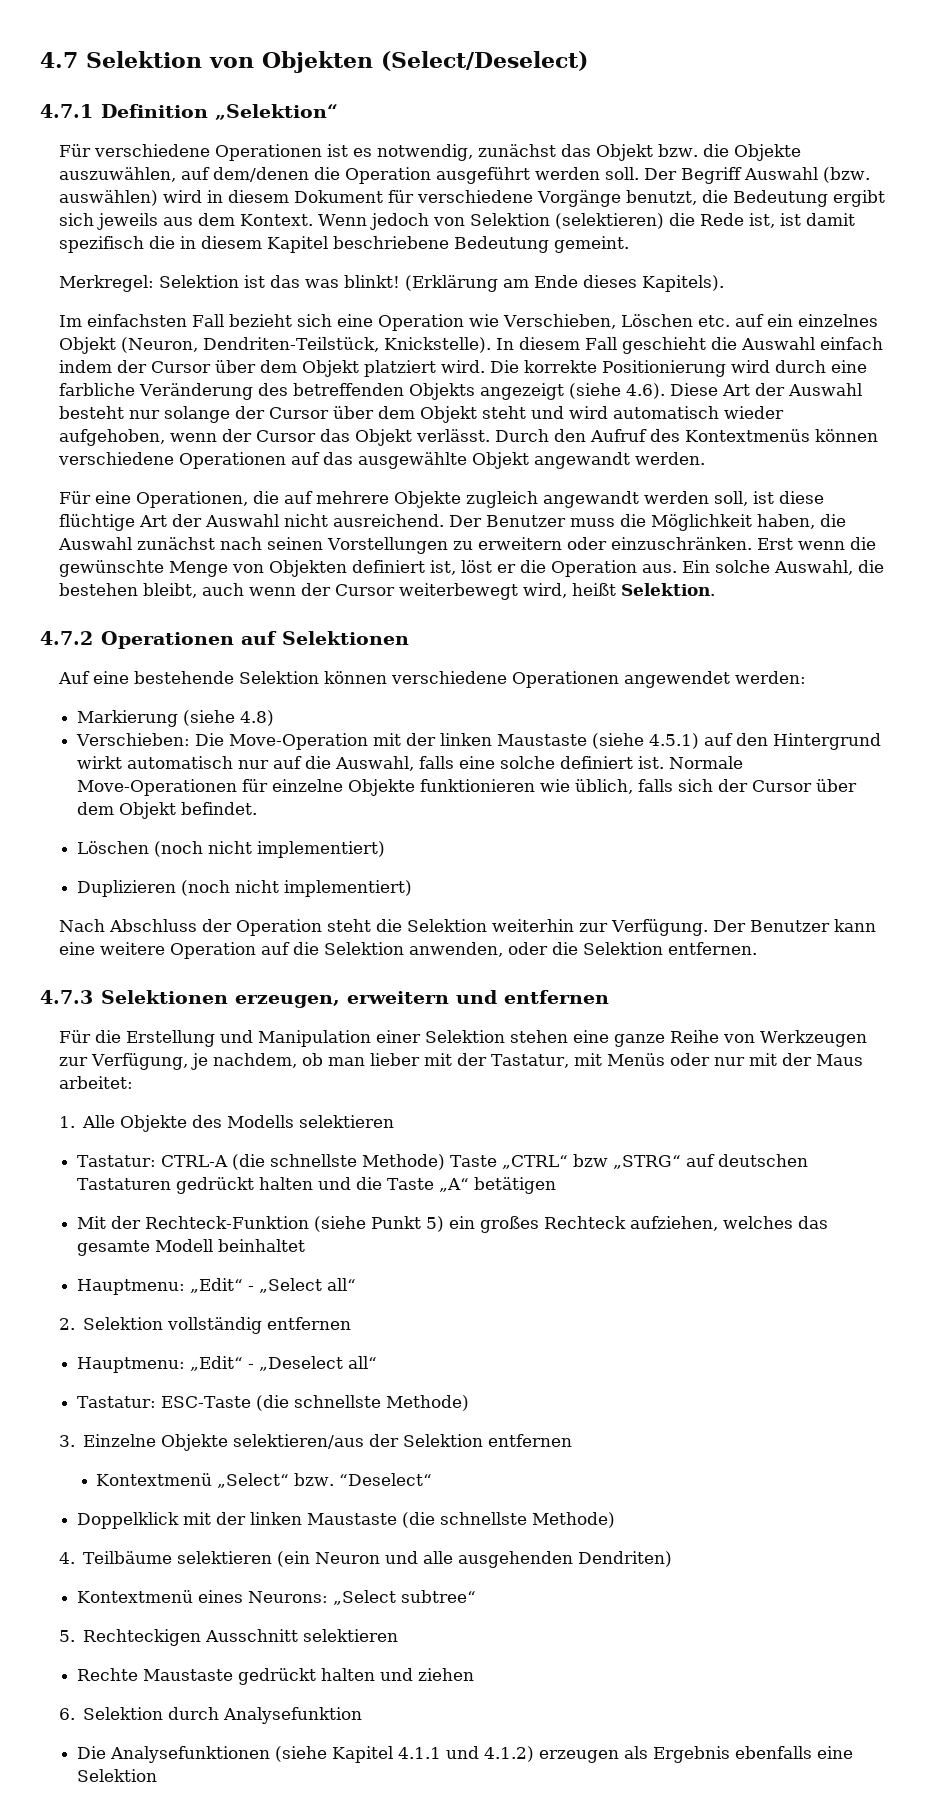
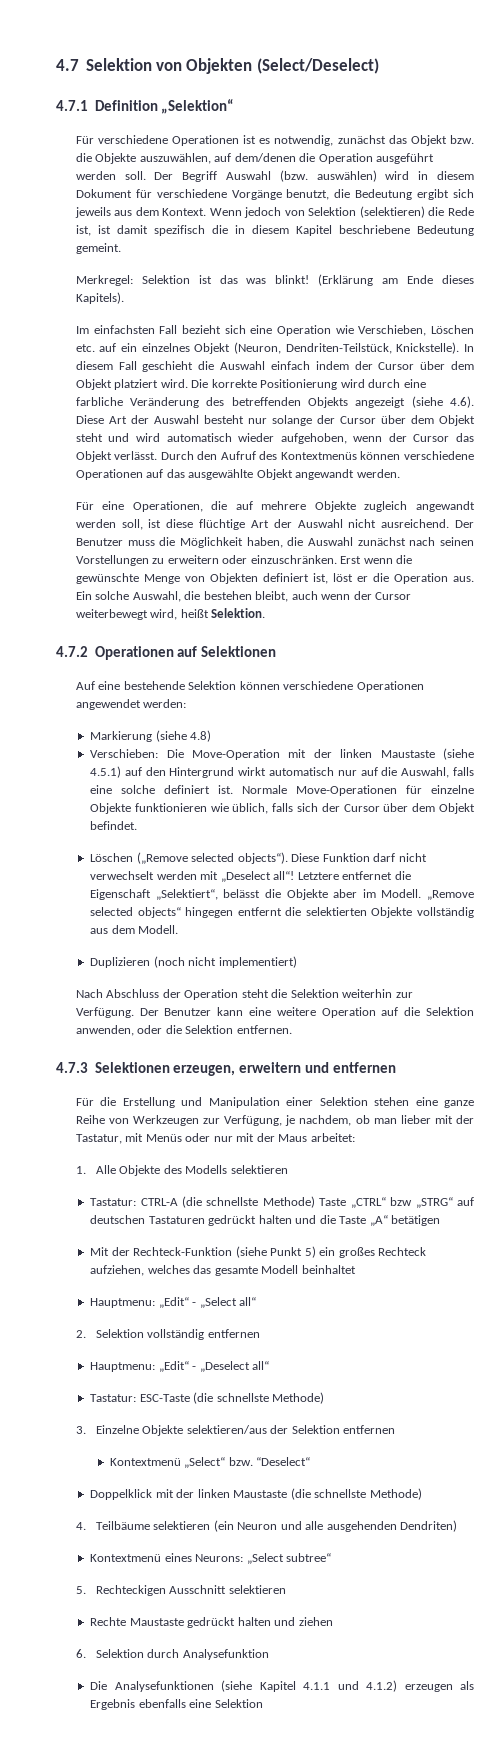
- Löschen (noch nicht implementiert)
+ Löschen („Remove selected objects“). Diese Funktion darf nicht verwechselt werden mit „Deselect all“! Letztere entfernet die Eigenschaft „Selektiert“, belässt die Objekte aber im Modell. „Remove selected objects“ hingegen entfernt die selektierten Objekte vollständig aus dem Modell.

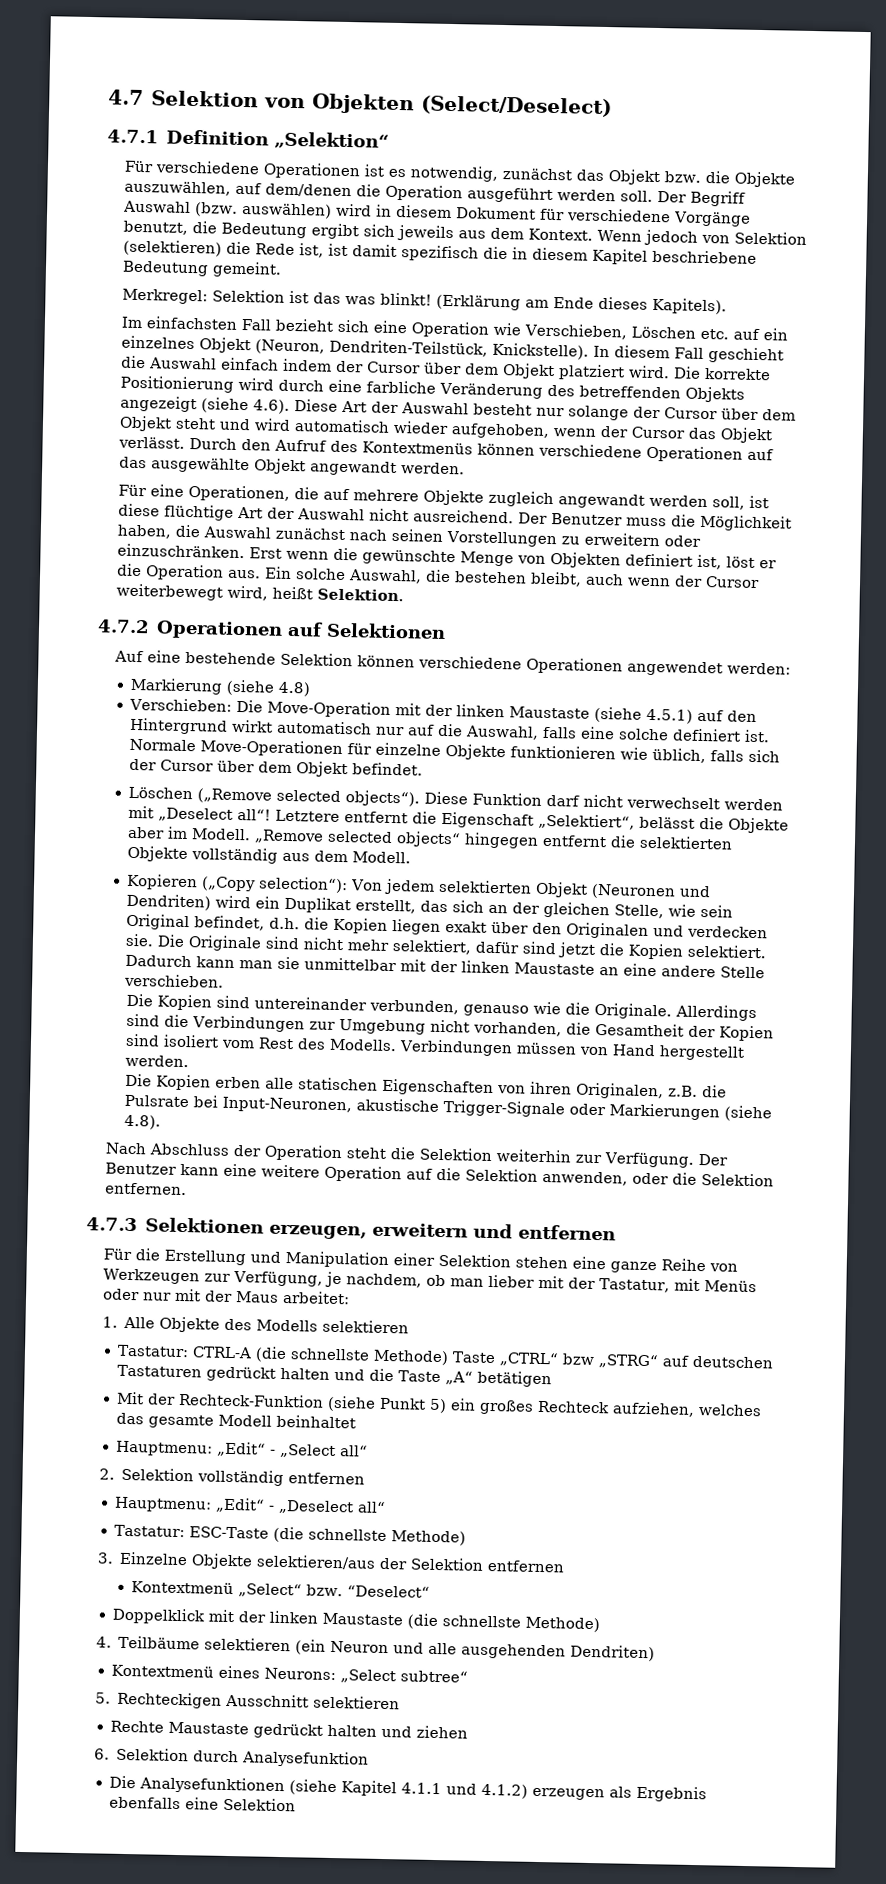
- Letztere entfernet die Eigenschaft „Selektiert“, belässt die Objekte aber im Modell.
+ Letztere entfernt die Eigenschaft „Selektiert“, belässt die Objekte aber im Modell.
- Duplizieren (noch nicht implementiert)
+ Kopieren („Copy selection“): Von jedem selektierten Objekt (Neuronen und Dendriten) wird ein Duplikat erstellt, das sich an der gleichen Stelle, wie sein Original befindet, d.h. die Kopien liegen exakt über den Originalen und verdecken sie. Die Originale sind nicht mehr selektiert, dafür sind jetzt die Kopien selektiert. Dadurch kann man sie unmittelbar mit der linken Maustaste an eine andere Stelle verschieben.
+ Die Kopien sind untereinander verbunden, genauso wie die Originale. Allerdings sind die Verbindungen zur Umgebung nicht vorhanden, die Gesamtheit der Kopien sind isoliert vom Rest des Modells. Verbindungen müssen von Hand hergestellt werden.
+ Die Kopien erben alle statischen Eigenschaften von ihren Originalen, z.B. die Pulsrate bei Input-Neuronen, akustische Trigger-Signale oder Markierungen (siehe 4.8).

